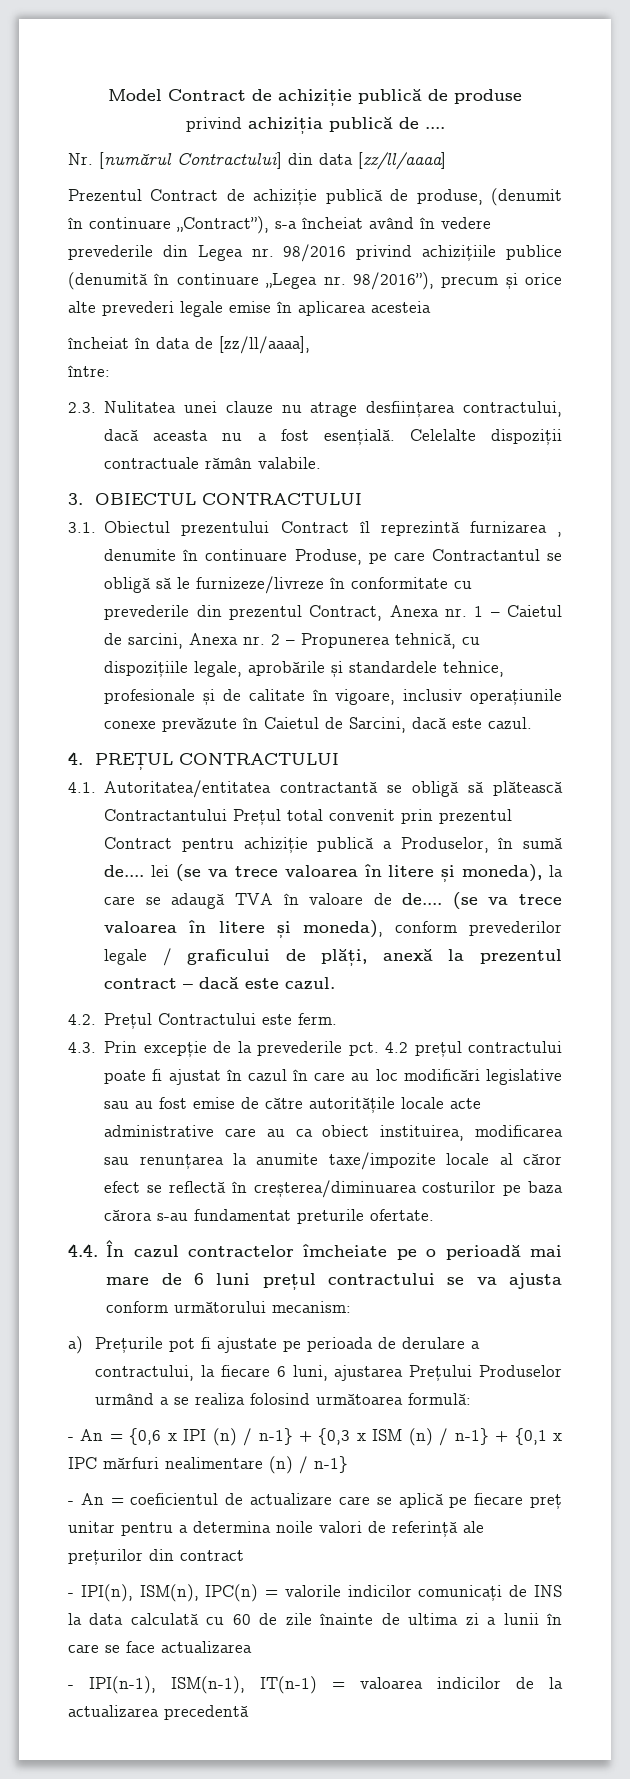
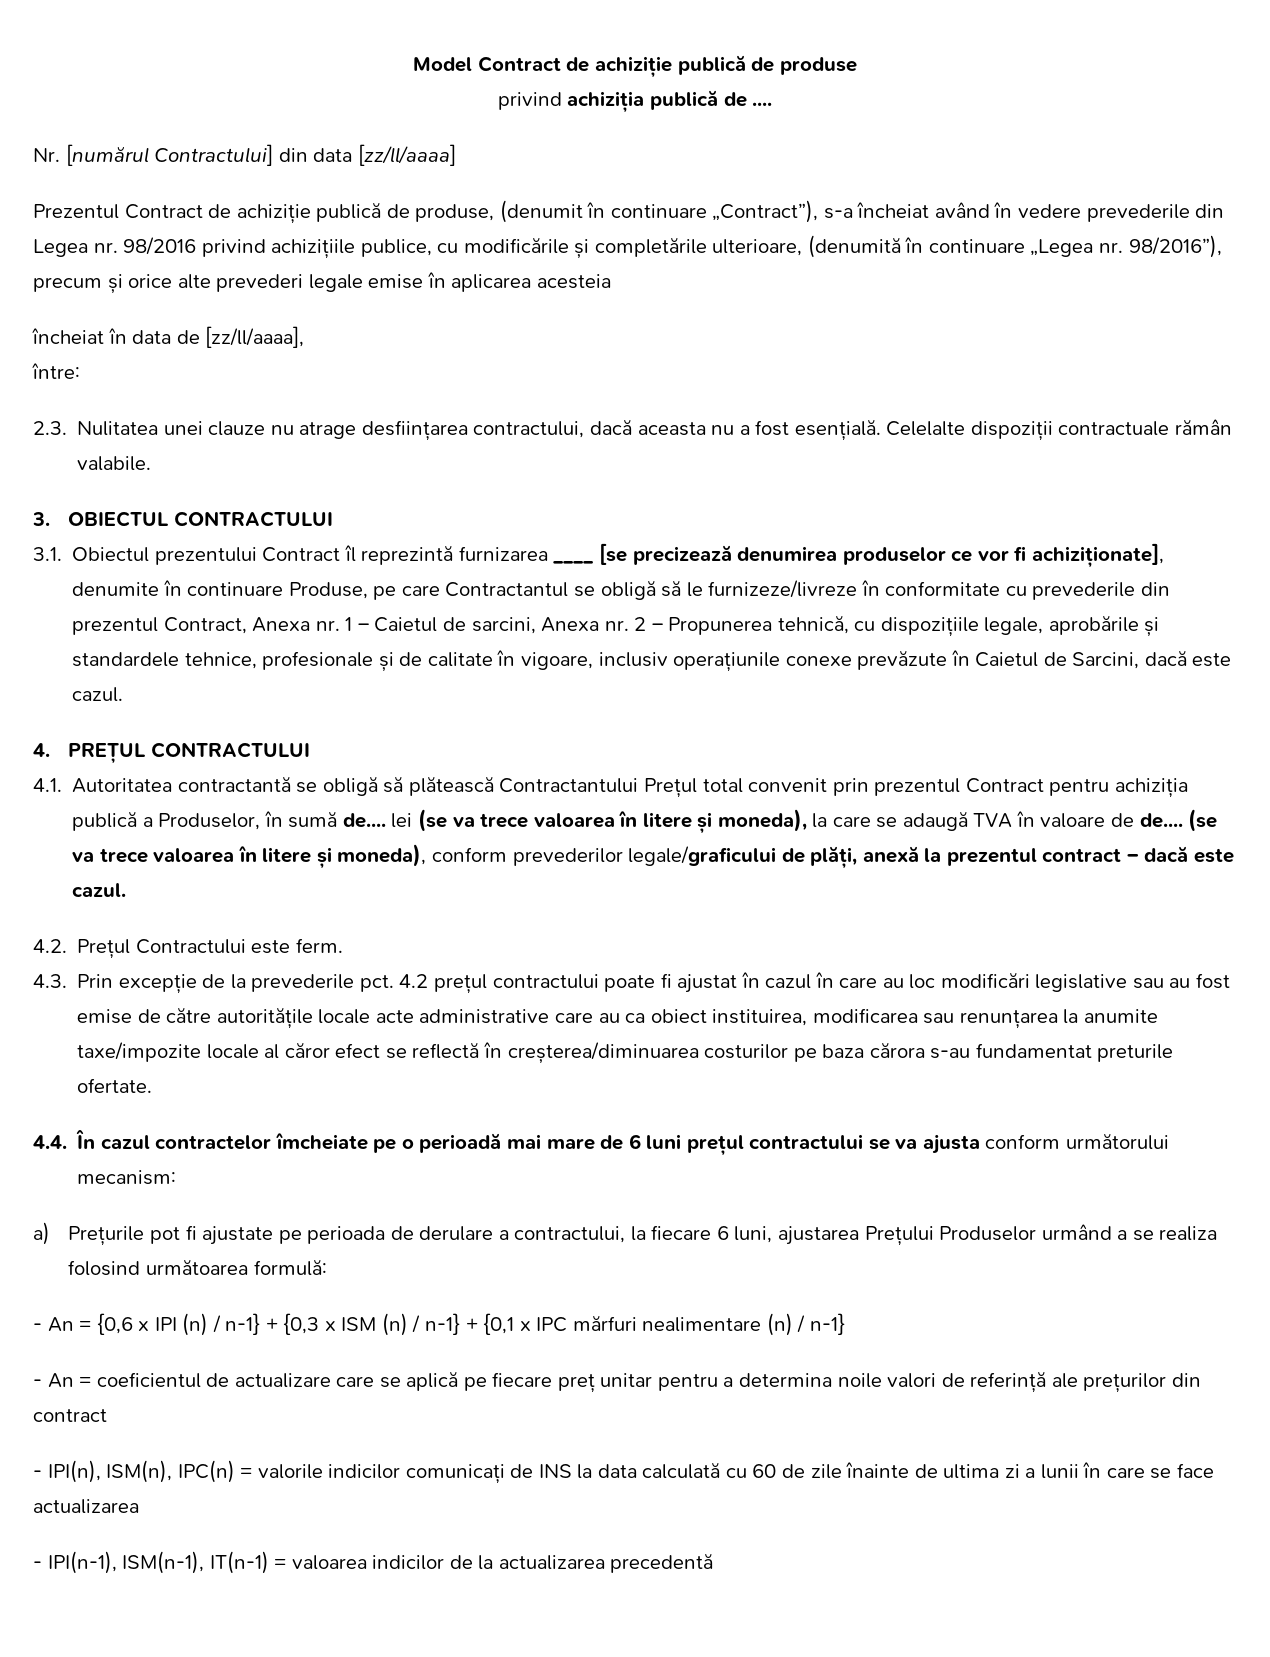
- Prezentul Contract de achiziție publică de produse, (denumit în continuare „Contract”), s-a încheiat având în vedere prevederile din Legea nr. 98/2016 privind achizițiile publice (denumită în continuare „Legea nr. 98/2016”), precum și orice alte prevederi legale emise în aplicarea acesteia
+ Prezentul Contract de achiziție publică de produse, (denumit în continuare „Contract”), s-a încheiat având în vedere prevederile din Legea nr. 98/2016 privind achizițiile publice, cu modificările și completările ulterioare, (denumită în continuare „Legea nr. 98/2016”), precum și orice alte prevederi legale emise în aplicarea acesteia
- 3.1. Obiectul prezentului Contract îl reprezintă furnizarea , denumite în continuare Produse, pe care Contractantul se obligă să le furnizeze/livreze în conformitate cu prevederile din prezentul Contract, Anexa nr. 1 – Caietul de sarcini, Anexa nr. 2 – Propunerea tehnică, cu dispozițiile legale, aprobările și standardele tehnice, profesionale și de calitate în vigoare, inclusiv operațiunile conexe prevăzute în Caietul de Sarcini, dacă este cazul.
+ 3.1. Obiectul prezentului Contract îl reprezintă furnizarea ____ [se precizează denumirea produselor ce vor fi achiziționate], denumite în continuare Produse, pe care Contractantul se obligă să le furnizeze/livreze în conformitate cu prevederile din prezentul Contract, Anexa nr. 1 – Caietul de sarcini, Anexa nr. 2 – Propunerea tehnică, cu dispozițiile legale, aprobările și standardele tehnice, profesionale și de calitate în vigoare, inclusiv operațiunile conexe prevăzute în Caietul de Sarcini, dacă este cazul.
- 4.1. Autoritatea/entitatea contractantă se obligă să plătească Contractantului Prețul total convenit prin prezentul Contract pentru achiziție publică a Produselor, în sumă de.... lei (se va trece valoarea în litere și moneda), la care se adaugă TVA în valoare de de....
+ 4.1. Autoritatea contractantă se obligă să plătească Contractantului Prețul total convenit prin prezentul Contract pentru achiziția publică a Produselor, în sumă de.... lei (se va trece valoarea în litere și moneda), la care se adaugă TVA în valoare de de....
- (se va trece valoarea în litere și moneda), conform prevederilor legale / graficului de plăți, anexă la prezentul contract – dacă este cazul.
+ (se va trece valoarea în litere și moneda), conform prevederilor legale/graficului de plăți, anexă la prezentul contract – dacă este cazul.

